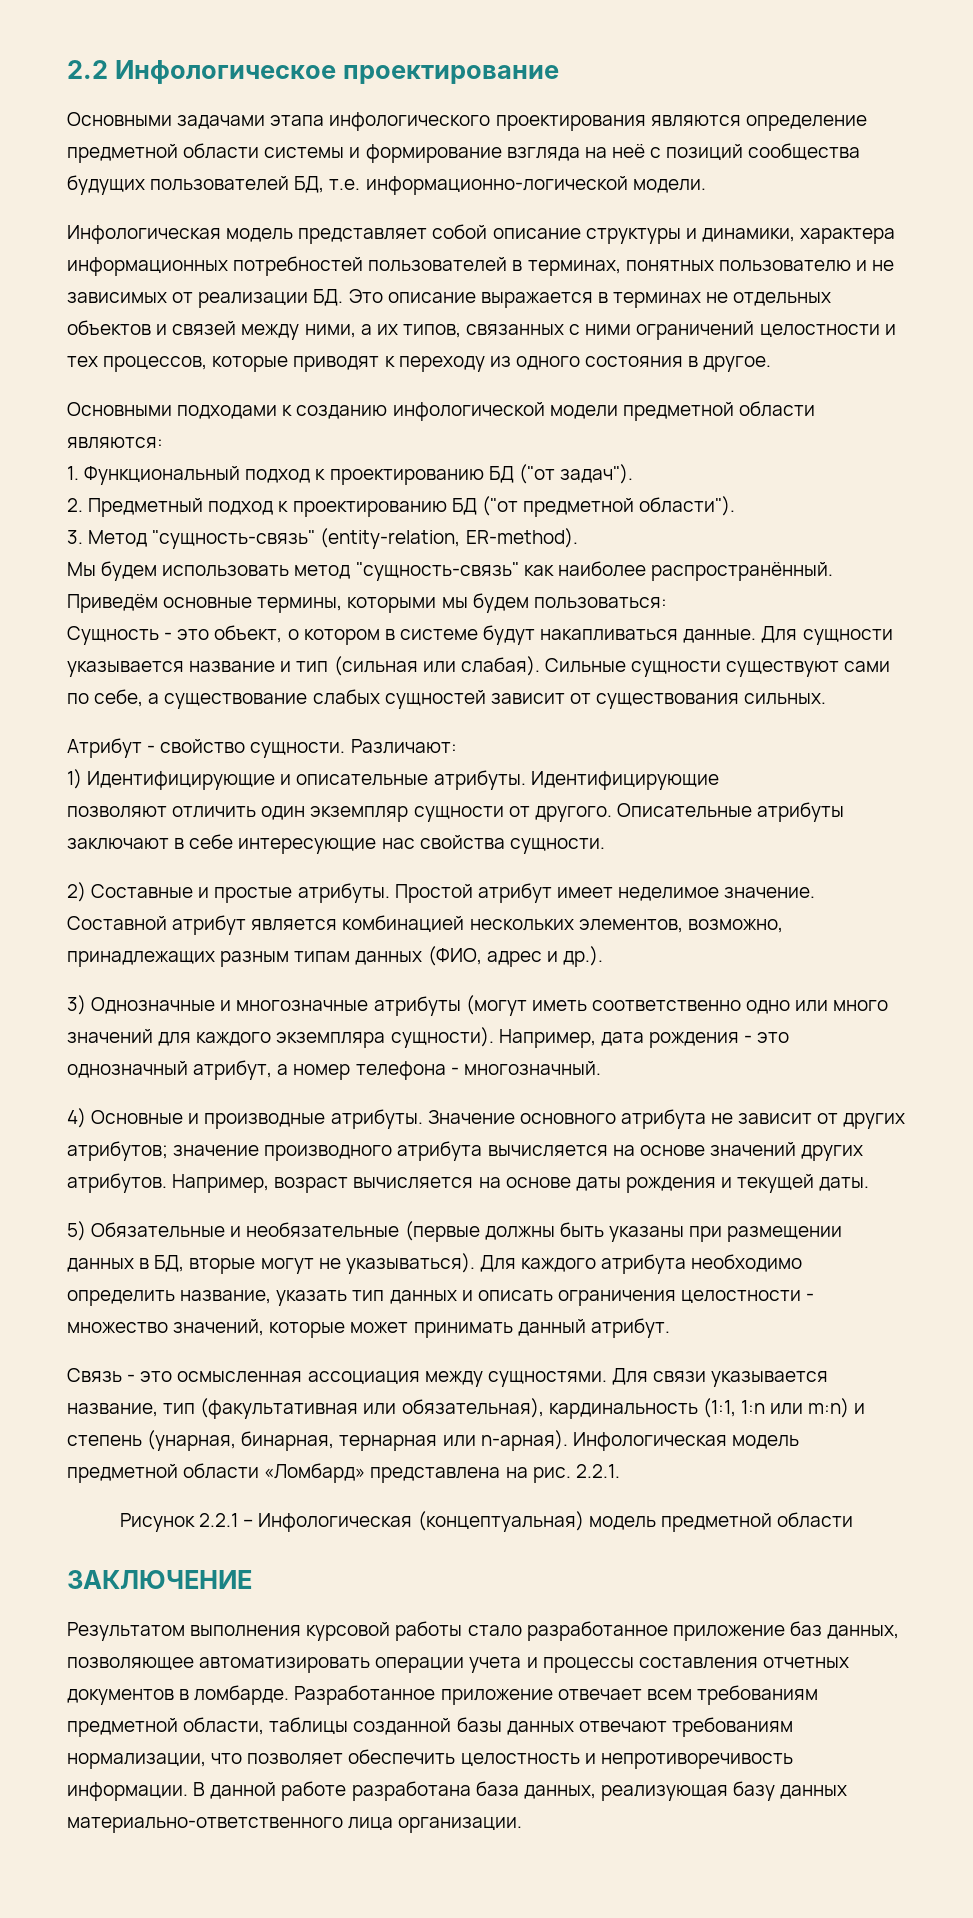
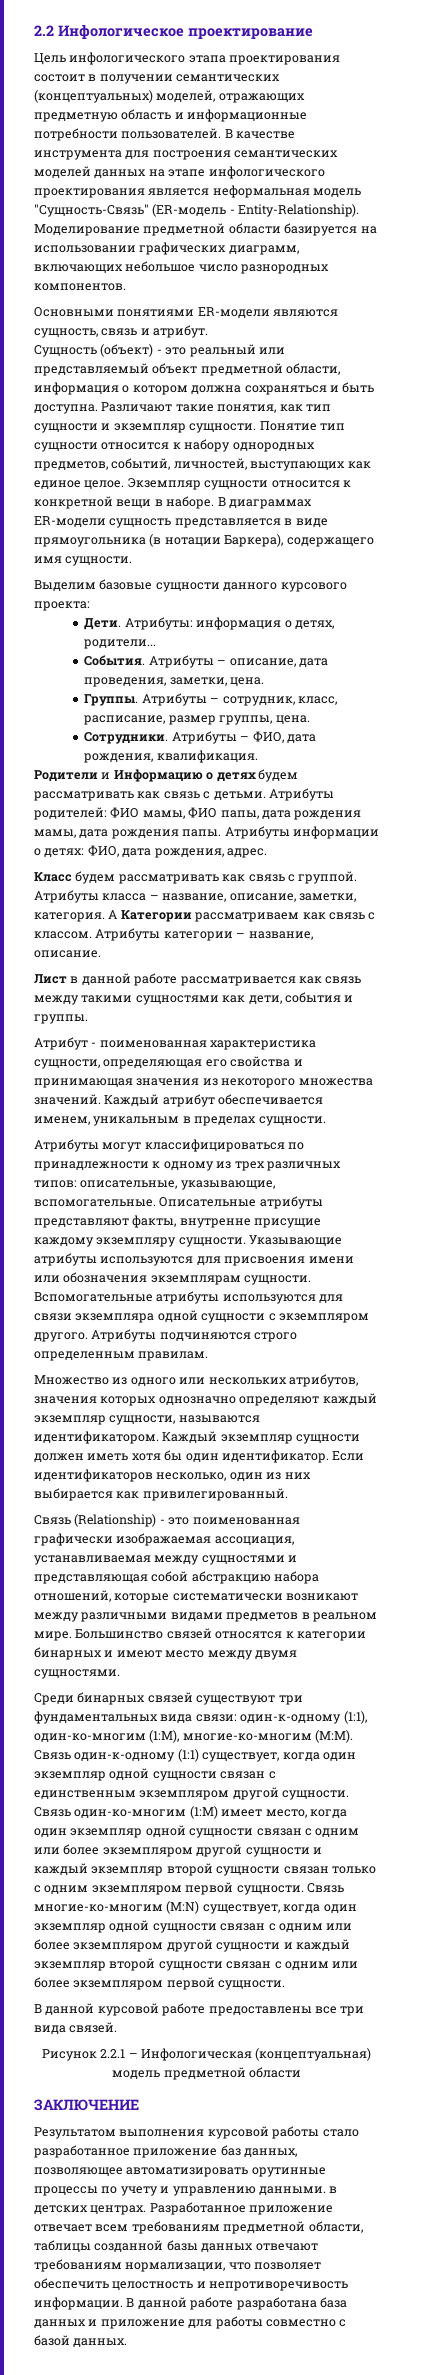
- Основными задачами этапа инфологического проектирования являются определение предметной области системы и формирование взгляда на неё с позиций сообщества будущих пользователей БД, т.е. информационно-логической модели.
- Инфологическая модель представляет собой описание структуры и динамики, характера информационных потребностей пользователей в терминах, понятных пользователю и не зависимых от реализации БД. Это описание выражается в терминах не отдельных объектов и связей между ними, а их типов, связанных с ними ограничений целостности и тех процессов, которые приводят к переходу из одного состояния в другое.
- Основными подходами к созданию инфологической модели предметной области являются:
- 1. Функциональный подход к проектированию БД ("от задач").
- 2. Предметный подход к проектированию БД ("от предметной области").
- 3. Метод "сущность-связь" (entity-relation, ER-method).
- Мы будем использовать метод "сущность-связь" как наиболее распространённый. Приведём основные термины, которыми мы будем пользоваться:
+ Цель инфологического этапа проектирования состоит в получении семантических (концептуальных) моделей, отражающих предметную область и информационные потребности пользователей. В качестве инструмента для построения семантических моделей данных на этапе инфологического проектирования является неформальная модель "Сущность-Связь" (ER-модель - Entity-Relationship). Моделирование предметной области базируется на использовании графических диаграмм, включающих небольшое число разнородных компонентов.
+ Основными понятиями ER-модели являются сущность, связь и атрибут.
- Сущность - это объект, о котором в системе будут накапливаться данные. Для сущности указывается название и тип (сильная или слабая). Сильные сущности существуют сами по себе, а существование слабых сущностей зависит от существования сильных.
- Атрибут - свойство сущности. Различают:
- 1) Идентифицирующие и описательные атрибуты. Идентифицирующие
- позволяют отличить один экземпляр сущности от другого. Описательные атрибуты заключают в себе интересующие нас свойства сущности.
- 2) Составные и простые атрибуты. Простой атрибут имеет неделимое значение. Составной атрибут является комбинацией нескольких элементов, возможно, принадлежащих разным типам данных (ФИО, адрес и др.).
- 3) Однозначные и многозначные атрибуты (могут иметь соответственно одно или много значений для каждого экземпляра сущности). Например, дата рождения - это однозначный атрибут, а номер телефона - многозначный.
- 4) Основные и производные атрибуты. Значение основного атрибута не зависит от других атрибутов; значение производного атрибута вычисляется на основе значений других атрибутов. Например, возраст вычисляется на основе даты рождения и текущей даты.
- 5) Обязательные и необязательные (первые должны быть указаны при размещении данных в БД, вторые могут не указываться). Для каждого атрибута необходимо определить название, указать тип данных и описать ограничения целостности - множество значений, которые может принимать данный атрибут.
- Связь - это осмысленная ассоциация между сущностями. Для связи указывается название, тип (факультативная или обязательная), кардинальность (1:1, 1:n или m:n) и степень (унарная, бинарная, тернарная или n-арная). Инфологическая модель предметной области «Ломбард» представлена на рис. 2.2.1.
+ Сущность (объект) - это реальный или представляемый объект предметной области, информация о котором должна сохраняться и быть доступна. Различают такие понятия, как тип сущности и экземпляр сущности. Понятие тип сущности относится к набору однородных предметов, событий, личностей, выступающих как единое целое. Экземпляр сущности относится к конкретной вещи в наборе. В диаграммах ER-модели сущность представляется в виде прямоугольника (в нотации Баркера), содержащего имя сущности.
+ Выделим базовые сущности данного курсового проекта:
+ Дети. Атрибуты: информация о детях, родители...
+ События. Атрибуты – описание, дата проведения, заметки, цена.
+ Группы. Атрибуты – сотрудник, класс, расписание, размер группы, цена.
+ Сотрудники. Атрибуты – ФИО, дата рождения, квалификация.
+ Родители и Информацию о детях будем рассматривать как связь с детьми. Атрибуты родителей: ФИО мамы, ФИО папы, дата рождения мамы, дата рождения папы. Атрибуты информации о детях: ФИО, дата рождения, адрес.
+ Класс будем рассматривать как связь с группой. Атрибуты класса – название, описание, заметки, категория. А Категории рассматриваем как связь с классом. Атрибуты категории – название, описание.
+ Лист в данной работе рассматривается как связь между такими сущностями как дети, события и группы.
+ Атрибут - поименованная характеристика сущности, определяющая его свойства и принимающая значения из некоторого множества значений. Каждый атрибут обеспечивается именем, уникальным в пределах сущности.
+ Атрибуты могут классифицироваться по принадлежности к одному из трех различных типов: описательные, указывающие, вспомогательные. Описательные атрибуты представляют факты, внутренне присущие каждому экземпляру сущности. Указывающие атрибуты используются для присвоения имени или обозначения экземплярам сущности. Вспомогательные атрибуты используются для связи экземпляра одной сущности с экземпляром другого. Атрибуты подчиняются строго определенным правилам.
+ Множество из одного или нескольких атрибутов, значения которых однозначно определяют каждый экземпляр сущности, называются идентификатором. Каждый экземпляр сущности должен иметь хотя бы один идентификатор. Если идентификаторов несколько, один из них выбирается как привилегированный.
+ Связь (Relationship) - это поименованная графически изображаемая ассоциация, устанавливаемая между сущностями и представляющая собой абстракцию набора отношений, которые систематически возникают между различными видами предметов в реальном мире. Большинство связей относятся к категории бинарных и имеют место между двумя сущностями.
+ Среди бинарных связей существуют три фундаментальных вида связи: один-к-одному (1:1), один-ко-многим (1:M), многие-ко-многим (M:M). Связь один-к-одному (1:1) существует, когда один экземпляр одной сущности связан с единственным экземпляром другой сущности. Связь один-ко-многим (1:M) имеет место, когда один экземпляр одной сущности связан с одним или более экземпляром другой сущности и каждый экземпляр второй сущности связан только с одним экземпляром первой сущности. Связь многие-ко-многим (М:N) существует, когда один экземпляр одной сущности связан с одним или более экземпляром другой сущности и каждый экземпляр второй сущности связан с одним или более экземпляром первой сущности.
+ В данной курсовой работе предоставлены все три вида связей.
- Результатом выполнения курсовой работы стало разработанное приложение баз данных, позволяющее автоматизировать операции учета и процессы составления отчетных документов в ломбарде.
+ Результатом выполнения курсовой работы стало разработанное приложение баз данных, позволяющее автоматизировать орутинные процессы по учету и управлению данными. в детских центрах.
- В данной работе разработана база данных, реализующая базу данных материально-ответственного лица организации.
+ В данной работе разработана база данных и приложение для работы совместно с базой данных.

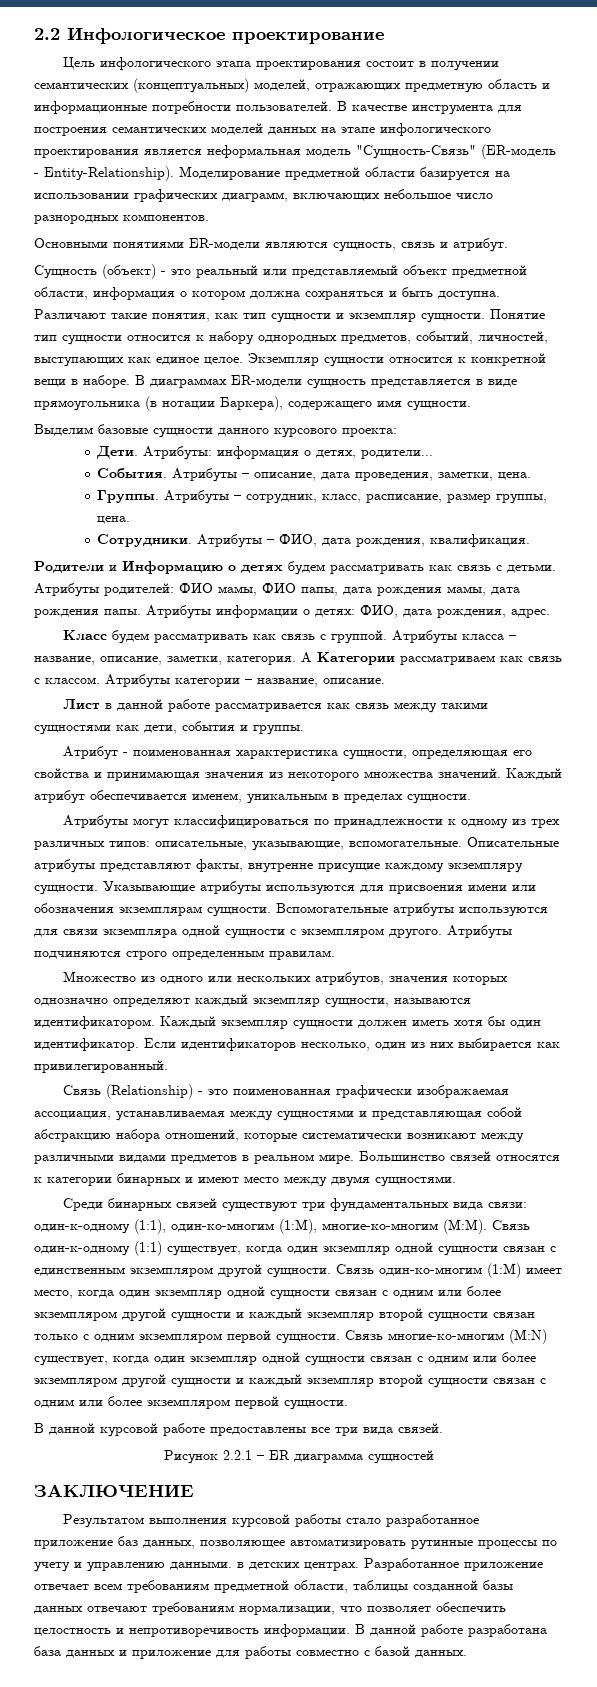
- Рисунок 2.2.1 – Инфологическая (концептуальная) модель предметной области
+ Рисунок 2.2.1 – ER диаграмма сущностей
- Результатом выполнения курсовой работы стало разработанное приложение баз данных, позволяющее автоматизировать орутинные процессы по учету и управлению данными. в детских центрах.
+ Результатом выполнения курсовой работы стало разработанное приложение баз данных, позволяющее автоматизировать рутинные процессы по учету и управлению данными. в детских центрах.

